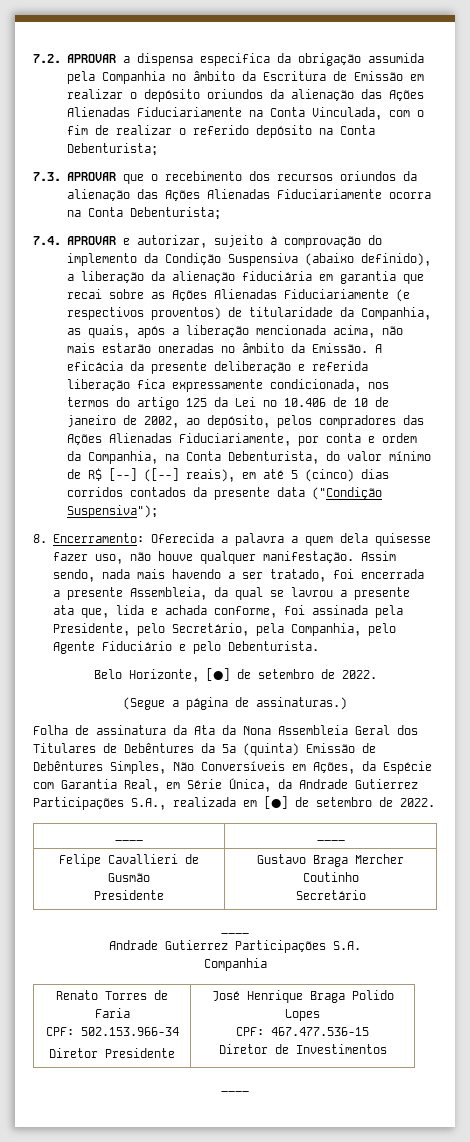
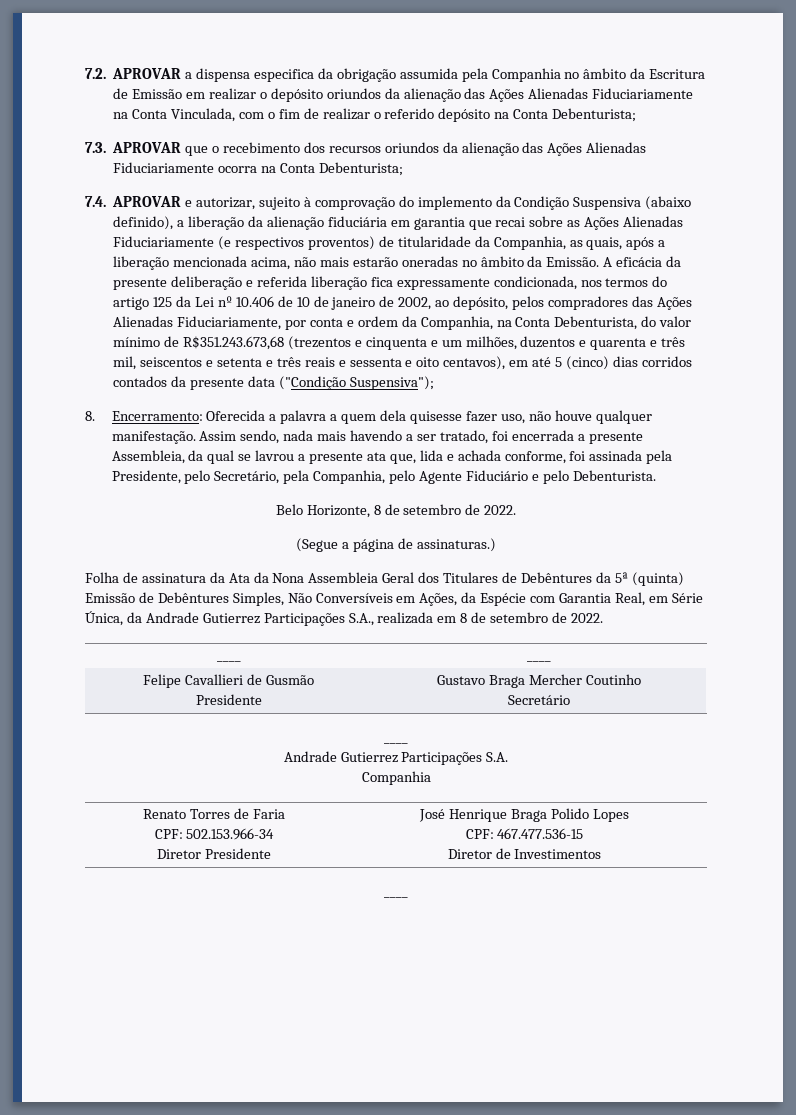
- A eficácia da presente deliberação e referida liberação fica expressamente condicionada, nos termos do artigo 125 da Lei nº 10.406 de 10 de janeiro de 2002, ao depósito, pelos compradores das Ações Alienadas Fiduciariamente, por conta e ordem da Companhia, na Conta Debenturista, do valor mínimo de R$ [--] ([--] reais), em até 5 (cinco) dias corridos contados da presente data ("Condição Suspensiva");
+ A eficácia da presente deliberação e referida liberação fica expressamente condicionada, nos termos do artigo 125 da Lei nº 10.406 de 10 de janeiro de 2002, ao depósito, pelos compradores das Ações Alienadas Fiduciariamente, por conta e ordem da Companhia, na Conta Debenturista, do valor mínimo de R$351.243.673,68 (trezentos e cinquenta e um milhões, duzentos e quarenta e três mil, seiscentos e setenta e três reais e sessenta e oito centavos), em até 5 (cinco) dias corridos contados da presente data ("Condição Suspensiva");
- Belo Horizonte, [●] de setembro de 2022.
+ Belo Horizonte, 8 de setembro de 2022.
- Folha de assinatura da Ata da Nona Assembleia Geral dos Titulares de Debêntures da 5ª (quinta) Emissão de Debêntures Simples, Não Conversíveis em Ações, da Espécie com Garantia Real, em Série Única, da Andrade Gutierrez Participações S.A., realizada em [●] de setembro de 2022.
+ Folha de assinatura da Ata da Nona Assembleia Geral dos Titulares de Debêntures da 5ª (quinta) Emissão de Debêntures Simples, Não Conversíveis em Ações, da Espécie com Garantia Real, em Série Única, da Andrade Gutierrez Participações S.A., realizada em 8 de setembro de 2022.

